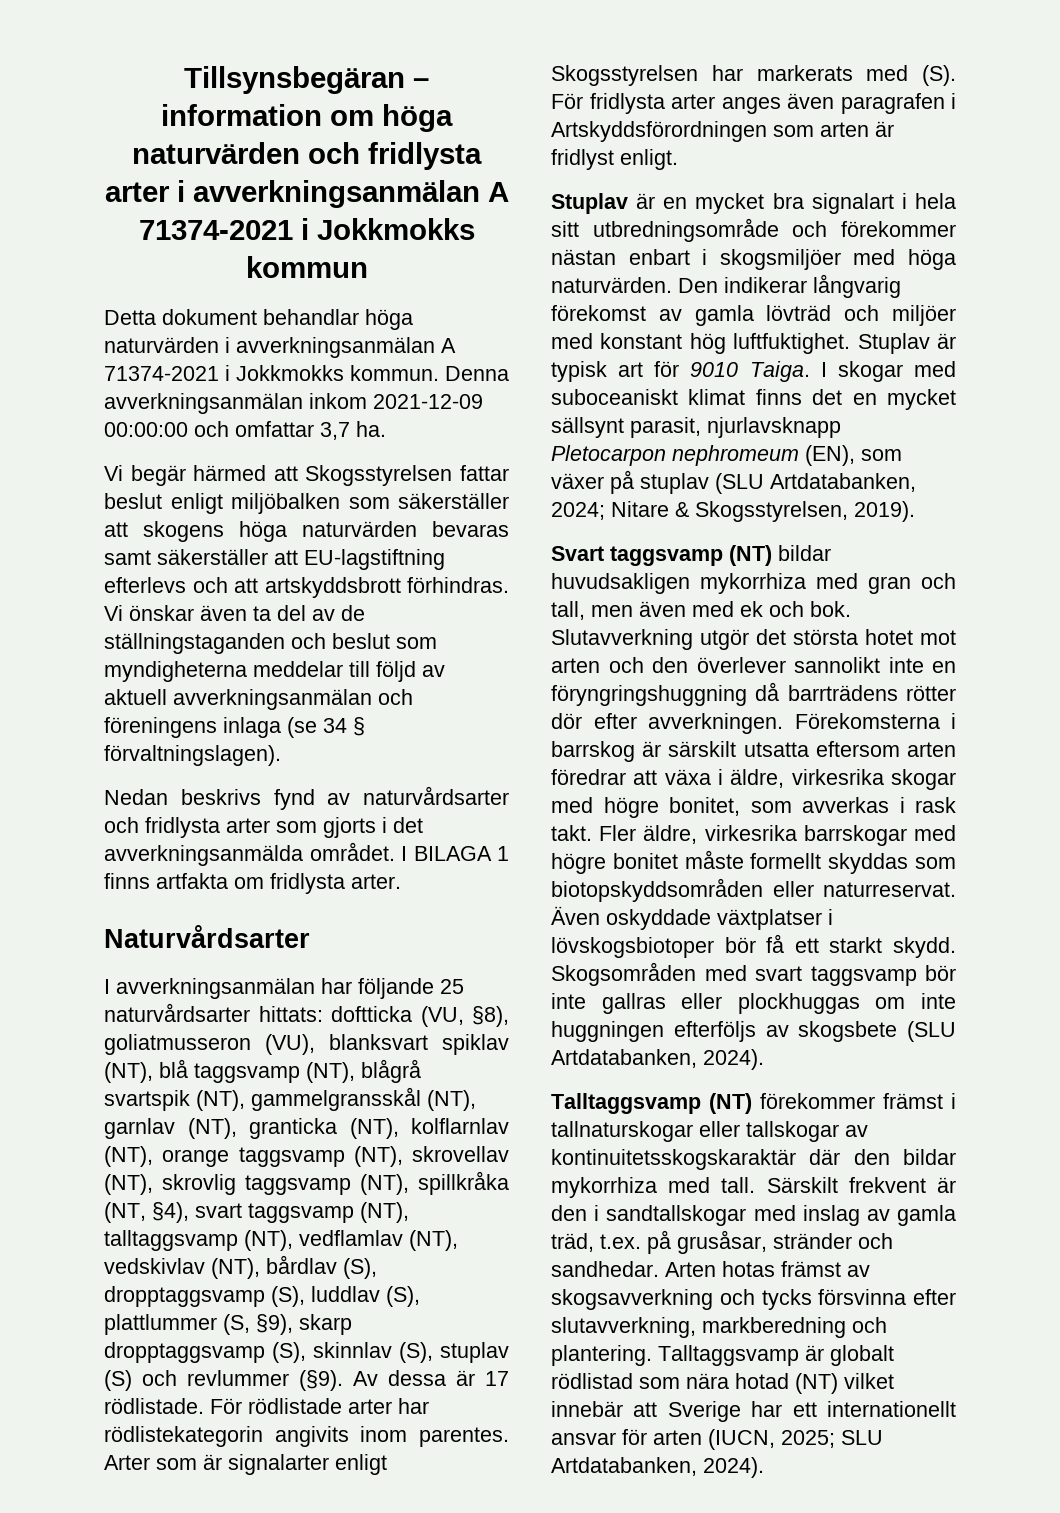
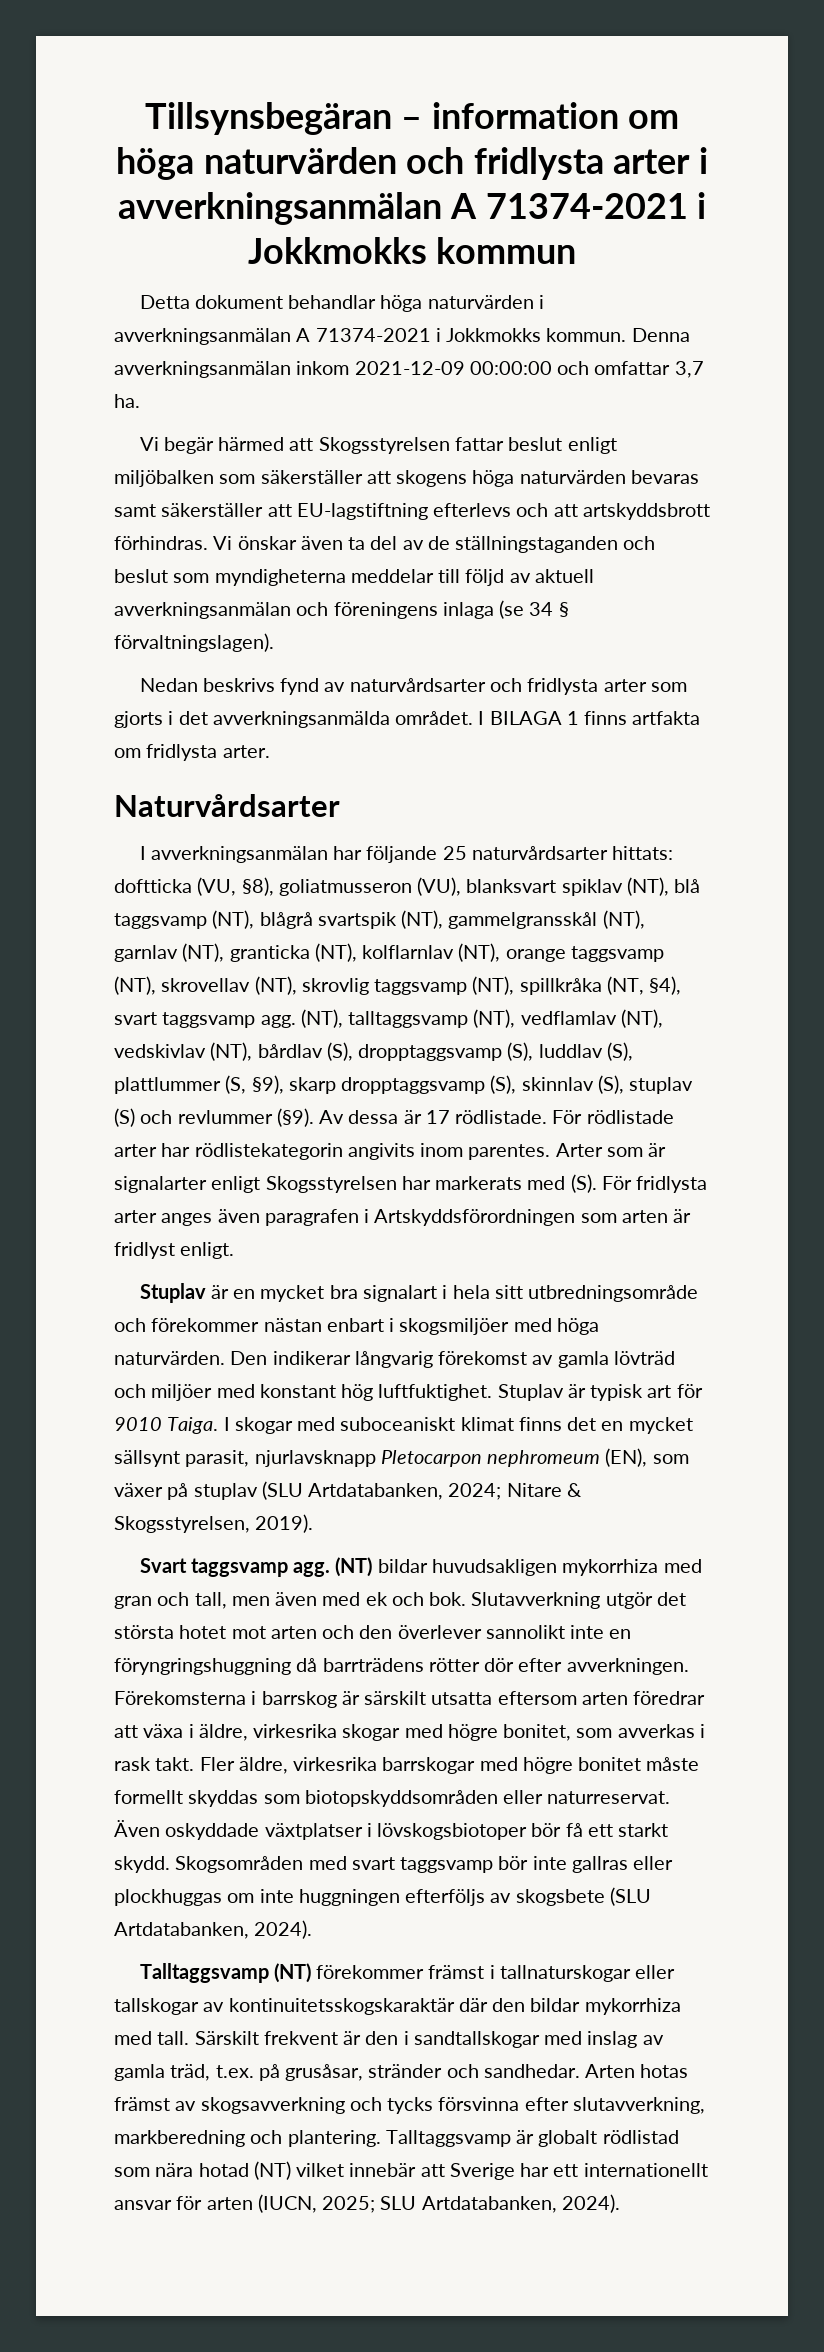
- doftticka (VU, §8), goliatmusseron (VU), blanksvart spiklav (NT), blå taggsvamp (NT), blågrå svartspik (NT), gammelgransskål (NT), garnlav (NT), granticka (NT), kolflarnlav (NT), orange taggsvamp (NT), skrovellav (NT), skrovlig taggsvamp (NT), spillkråka (NT, §4), svart taggsvamp (NT), talltaggsvamp (NT), vedflamlav (NT), vedskivlav (NT), bårdlav (S), dropptaggsvamp (S), luddlav (S), plattlummer (S, §9), skarp dropptaggsvamp (S), skinnlav (S), stuplav (S) och revlummer (§9).
+ doftticka (VU, §8), goliatmusseron (VU), blanksvart spiklav (NT), blå taggsvamp (NT), blågrå svartspik (NT), gammelgransskål (NT), garnlav (NT), granticka (NT), kolflarnlav (NT), orange taggsvamp (NT), skrovellav (NT), skrovlig taggsvamp (NT), spillkråka (NT, §4), svart taggsvamp agg. (NT), talltaggsvamp (NT), vedflamlav (NT), vedskivlav (NT), bårdlav (S), dropptaggsvamp (S), luddlav (S), plattlummer (S, §9), skarp dropptaggsvamp (S), skinnlav (S), stuplav (S) och revlummer (§9).
- Svart taggsvamp (NT) bildar huvudsakligen mykorrhiza med gran och tall, men även med ek och bok.
+ Svart taggsvamp agg. (NT) bildar huvudsakligen mykorrhiza med gran och tall, men även med ek och bok.

